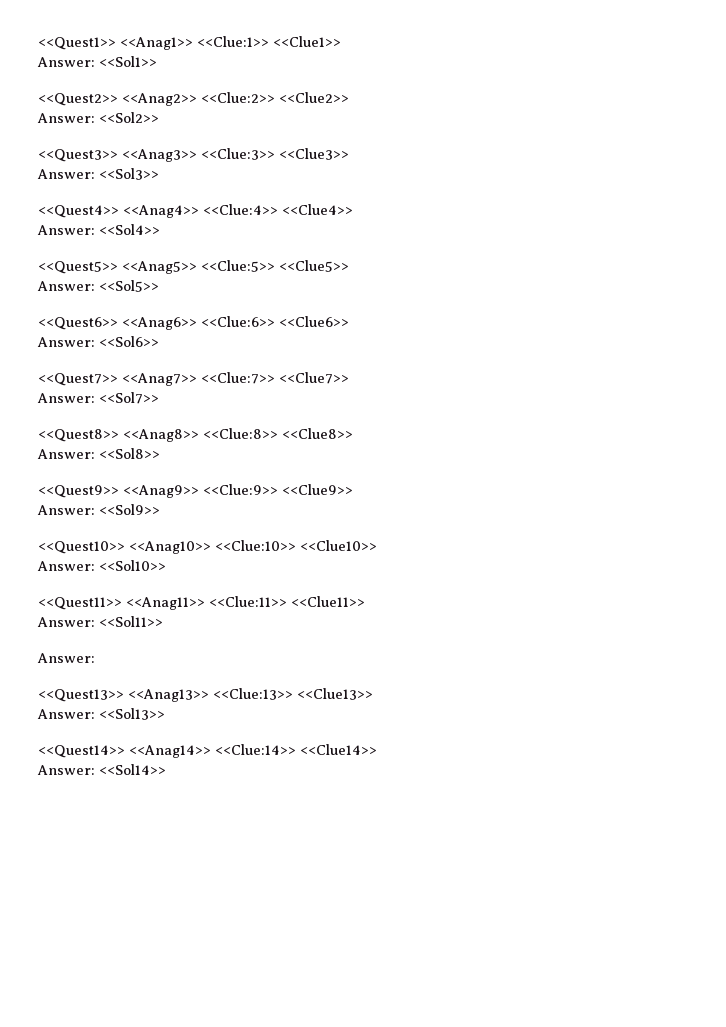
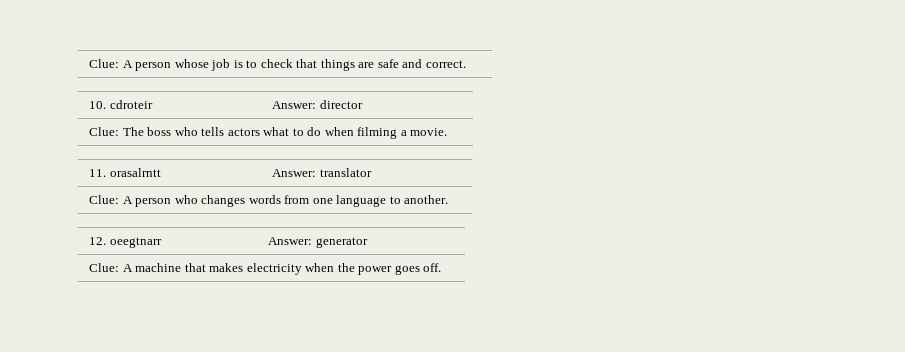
- <<Quest1>> <<Anag1>> <<Clue:1>> <<Clue1>>
- Answer: <<Sol1>>
- <<Quest2>> <<Anag2>> <<Clue:2>> <<Clue2>>
- Answer: <<Sol2>>
- <<Quest3>> <<Anag3>> <<Clue:3>> <<Clue3>>
- Answer: <<Sol3>>
- <<Quest4>> <<Anag4>> <<Clue:4>> <<Clue4>>
- Answer: <<Sol4>>
- <<Quest5>> <<Anag5>> <<Clue:5>> <<Clue5>>
- Answer: <<Sol5>>
- <<Quest6>> <<Anag6>> <<Clue:6>> <<Clue6>>
- Answer: <<Sol6>>
- <<Quest7>> <<Anag7>> <<Clue:7>> <<Clue7>>
- Answer: <<Sol7>>
- <<Quest8>> <<Anag8>> <<Clue:8>> <<Clue8>>
- Answer: <<Sol8>>
- <<Quest9>> <<Anag9>> <<Clue:9>> <<Clue9>>
- Answer: <<Sol9>>
- <<Quest10>> <<Anag10>> <<Clue:10>> <<Clue10>>
- Answer: <<Sol10>>
- <<Quest11>> <<Anag11>> <<Clue:11>> <<Clue11>>
- Answer: <<Sol11>>
- Answer:
- <<Quest13>> <<Anag13>> <<Clue:13>> <<Clue13>>
- Answer: <<Sol13>>
- <<Quest14>> <<Anag14>> <<Clue:14>> <<Clue14>>
- Answer: <<Sol14>>
+ Clue: A person whose job is to check that things are safe and correct.
+ 10. cdroteir | Answer: director
+ Clue: The boss who tells actors what to do when filming a movie.
+ 11. orasalrntt | Answer: translator
+ Clue: A person who changes words from one language to another.
+ 12. oeegtnarr | Answer: generator
+ Clue: A machine that makes electricity when the power goes off.

